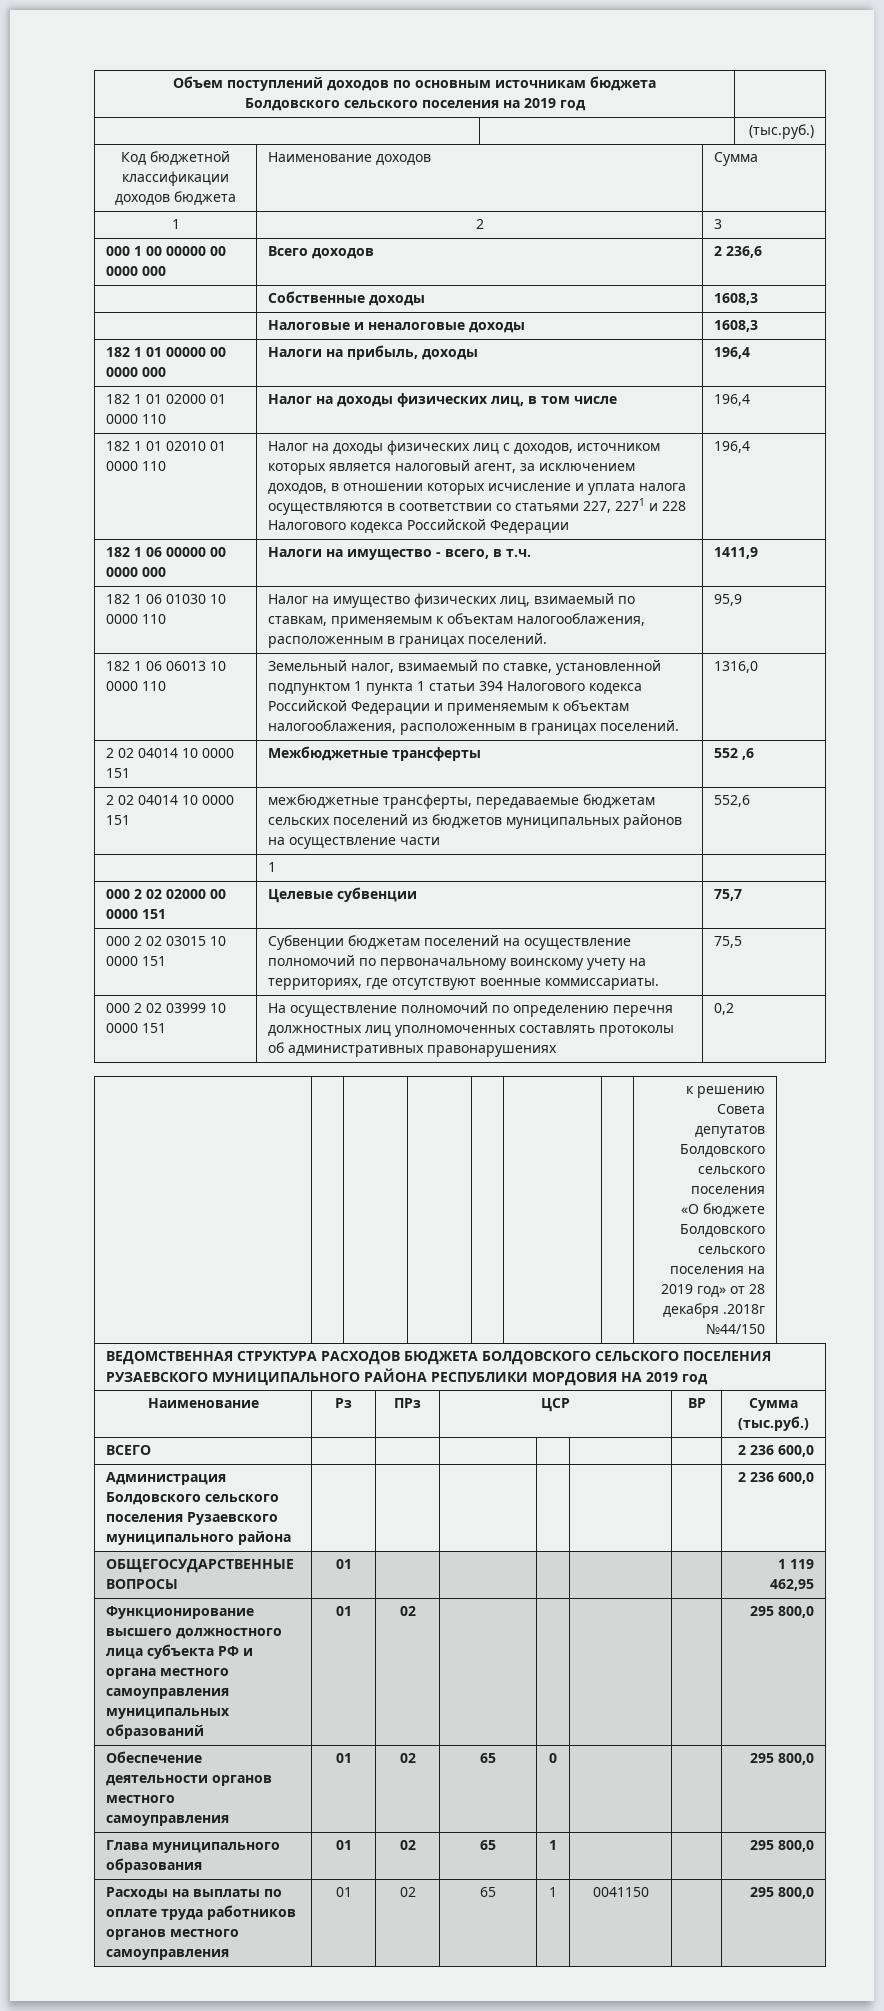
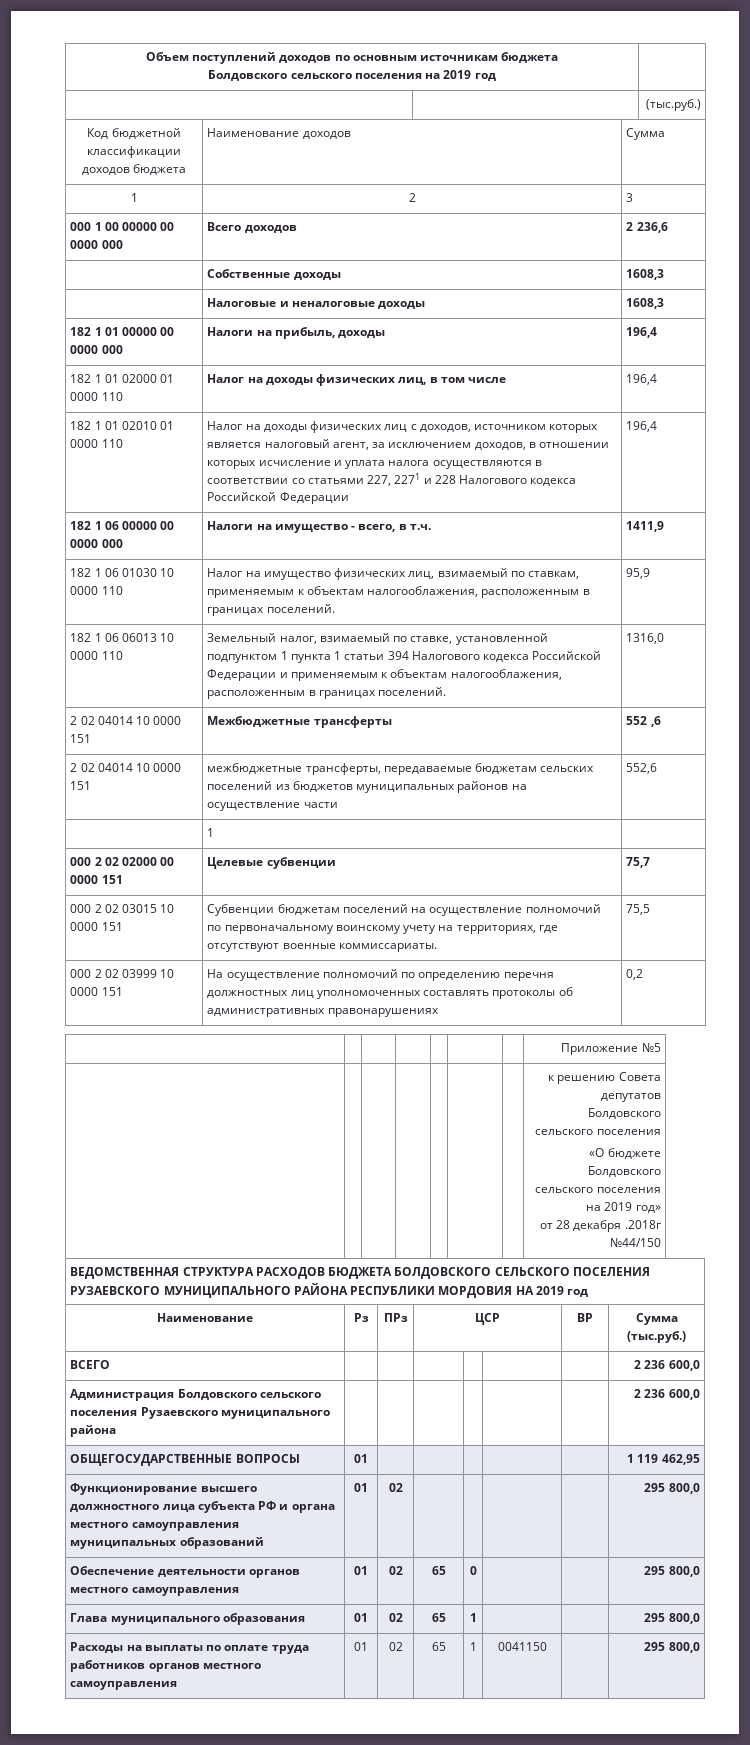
+ | | | | | | | Приложение №5
  | | | | | | | к решению Совета депутатов Болдовского сельского поселения
- «О бюджете Болдовского сельского поселения на 2019 год» от 28 декабря .2018г №44/150
+ «О бюджете Болдовского сельского поселения на 2019 год»
+ от 28 декабря .2018г №44/150

